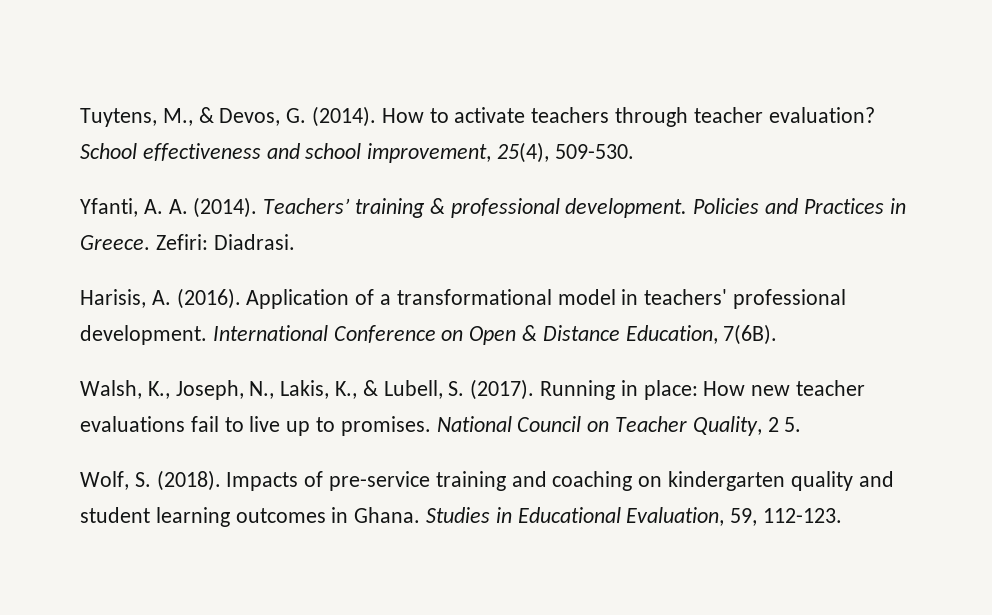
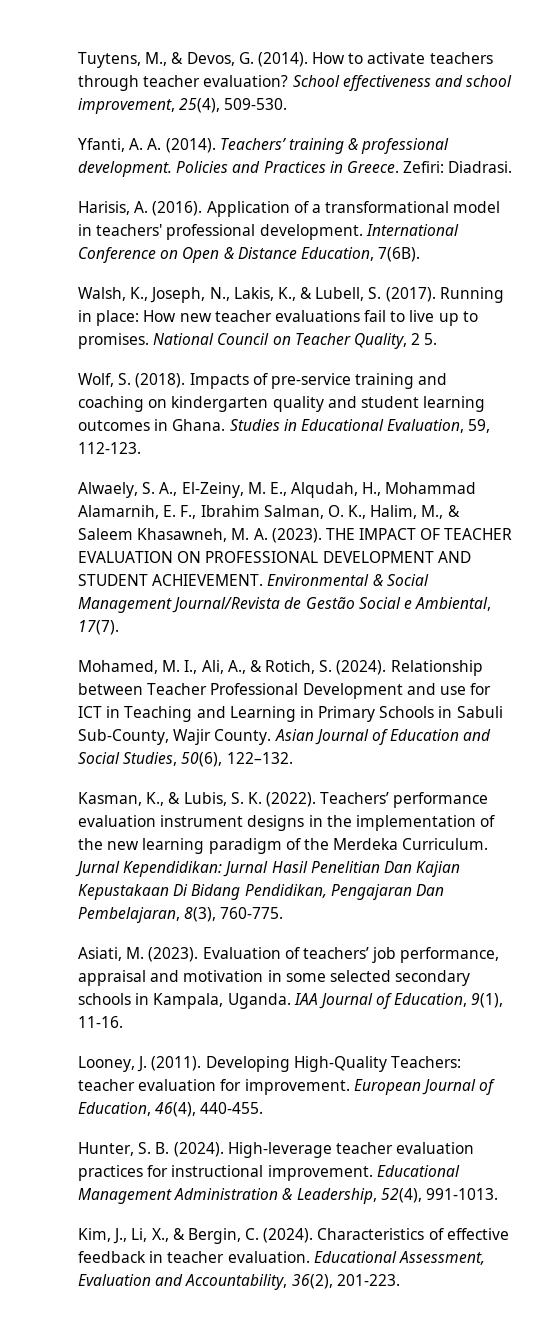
+ Alwaely, S. A., El-Zeiny, M. E., Alqudah, H., Mohammad Alamarnih, E. F., Ibrahim Salman, O. K., Halim, M., & Saleem Khasawneh, M. A. (2023). THE IMPACT OF TEACHER EVALUATION ON PROFESSIONAL DEVELOPMENT AND STUDENT ACHIEVEMENT. Environmental & Social Management Journal/Revista de Gestão Social e Ambiental, 17(7).
+ Mohamed, M. I., Ali, A., & Rotich, S. (2024). Relationship between Teacher Professional Development and use for ICT in Teaching and Learning in Primary Schools in Sabuli Sub-County, Wajir County. Asian Journal of Education and Social Studies, 50(6), 122–132.
+ Kasman, K., & Lubis, S. K. (2022). Teachers’ performance evaluation instrument designs in the implementation of the new learning paradigm of the Merdeka Curriculum. Jurnal Kependidikan: Jurnal Hasil Penelitian Dan Kajian Kepustakaan Di Bidang Pendidikan, Pengajaran Dan Pembelajaran, 8(3), 760-775.
+ Asiati, M. (2023). Evaluation of teachers’ job performance, appraisal and motivation in some selected secondary schools in Kampala, Uganda. IAA Journal of Education, 9(1), 11-16.
+ Looney, J. (2011). Developing High‐Quality Teachers: teacher evaluation for improvement. European Journal of Education, 46(4), 440-455.
+ Hunter, S. B. (2024). High-leverage teacher evaluation practices for instructional improvement. Educational Management Administration & Leadership, 52(4), 991-1013.
+ Kim, J., Li, X., & Bergin, C. (2024). Characteristics of effective feedback in teacher evaluation. Educational Assessment, Evaluation and Accountability, 36(2), 201-223.

